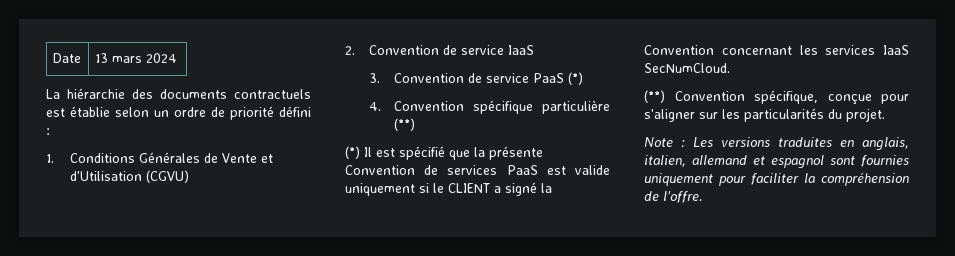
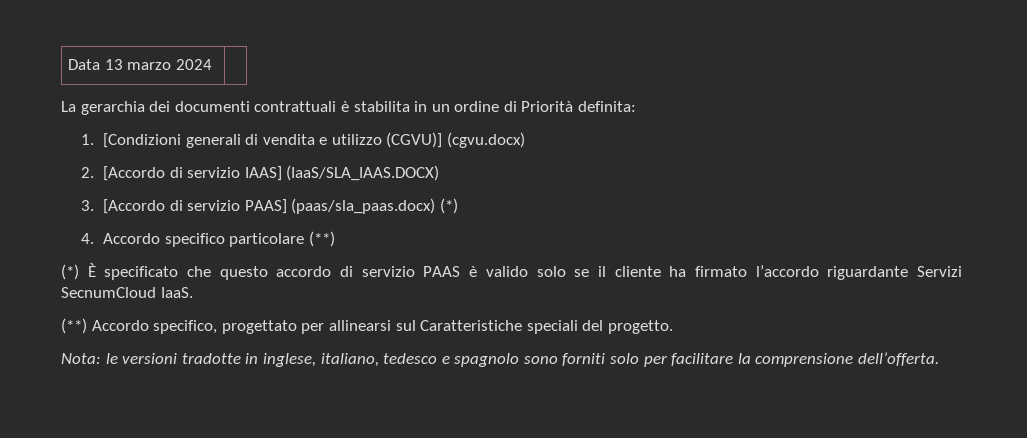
- Date | 13 mars 2024
- La hiérarchie des documents contractuels est établie selon un ordre de priorité défini :
- 1. Conditions Générales de Vente et d'Utilisation (CGVU)
- 2. Convention de service IaaS
- 3. Convention de service PaaS (*)
+ Data 13 marzo 2024 |
+ La gerarchia dei documenti contrattuali è stabilita in un ordine di Priorità definita:
+ 1. [Condizioni generali di vendita e utilizzo (CGVU)] (cgvu.docx)
+ 2. [Accordo di servizio IAAS] (IaaS/SLA_IAAS.DOCX)
+ 3. [Accordo di servizio PAAS] (paas/sla_paas.docx) (*)
- 4. Convention spécifique particulière (**)
+ 4. Accordo specifico particolare (**)
- (*) Il est spécifié que la présente Convention de services PaaS est valide uniquement si le CLIENT a signé la Convention concernant les services IaaS SecNumCloud.
- (**) Convention spécifique, conçue pour s'aligner sur les particularités du projet.
- Note : Les versions traduites en anglais, italien, allemand et espagnol sont fournies uniquement pour faciliter la compréhension de l'offre.
+ (*) È specificato che questo accordo di servizio PAAS è valido solo se il cliente ha firmato l’accordo riguardante Servizi SecnumCloud IaaS.
+ (**) Accordo specifico, progettato per allinearsi sul Caratteristiche speciali del progetto.
+ Nota: le versioni tradotte in inglese, italiano, tedesco e spagnolo sono forniti solo per facilitare la comprensione dell’offerta.

